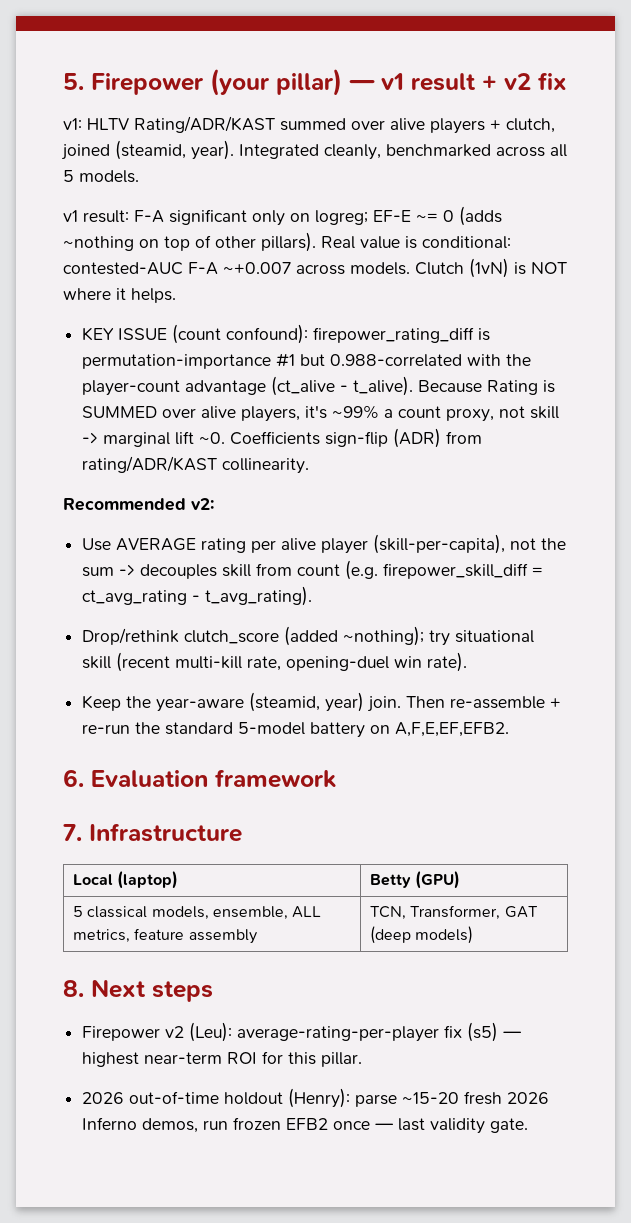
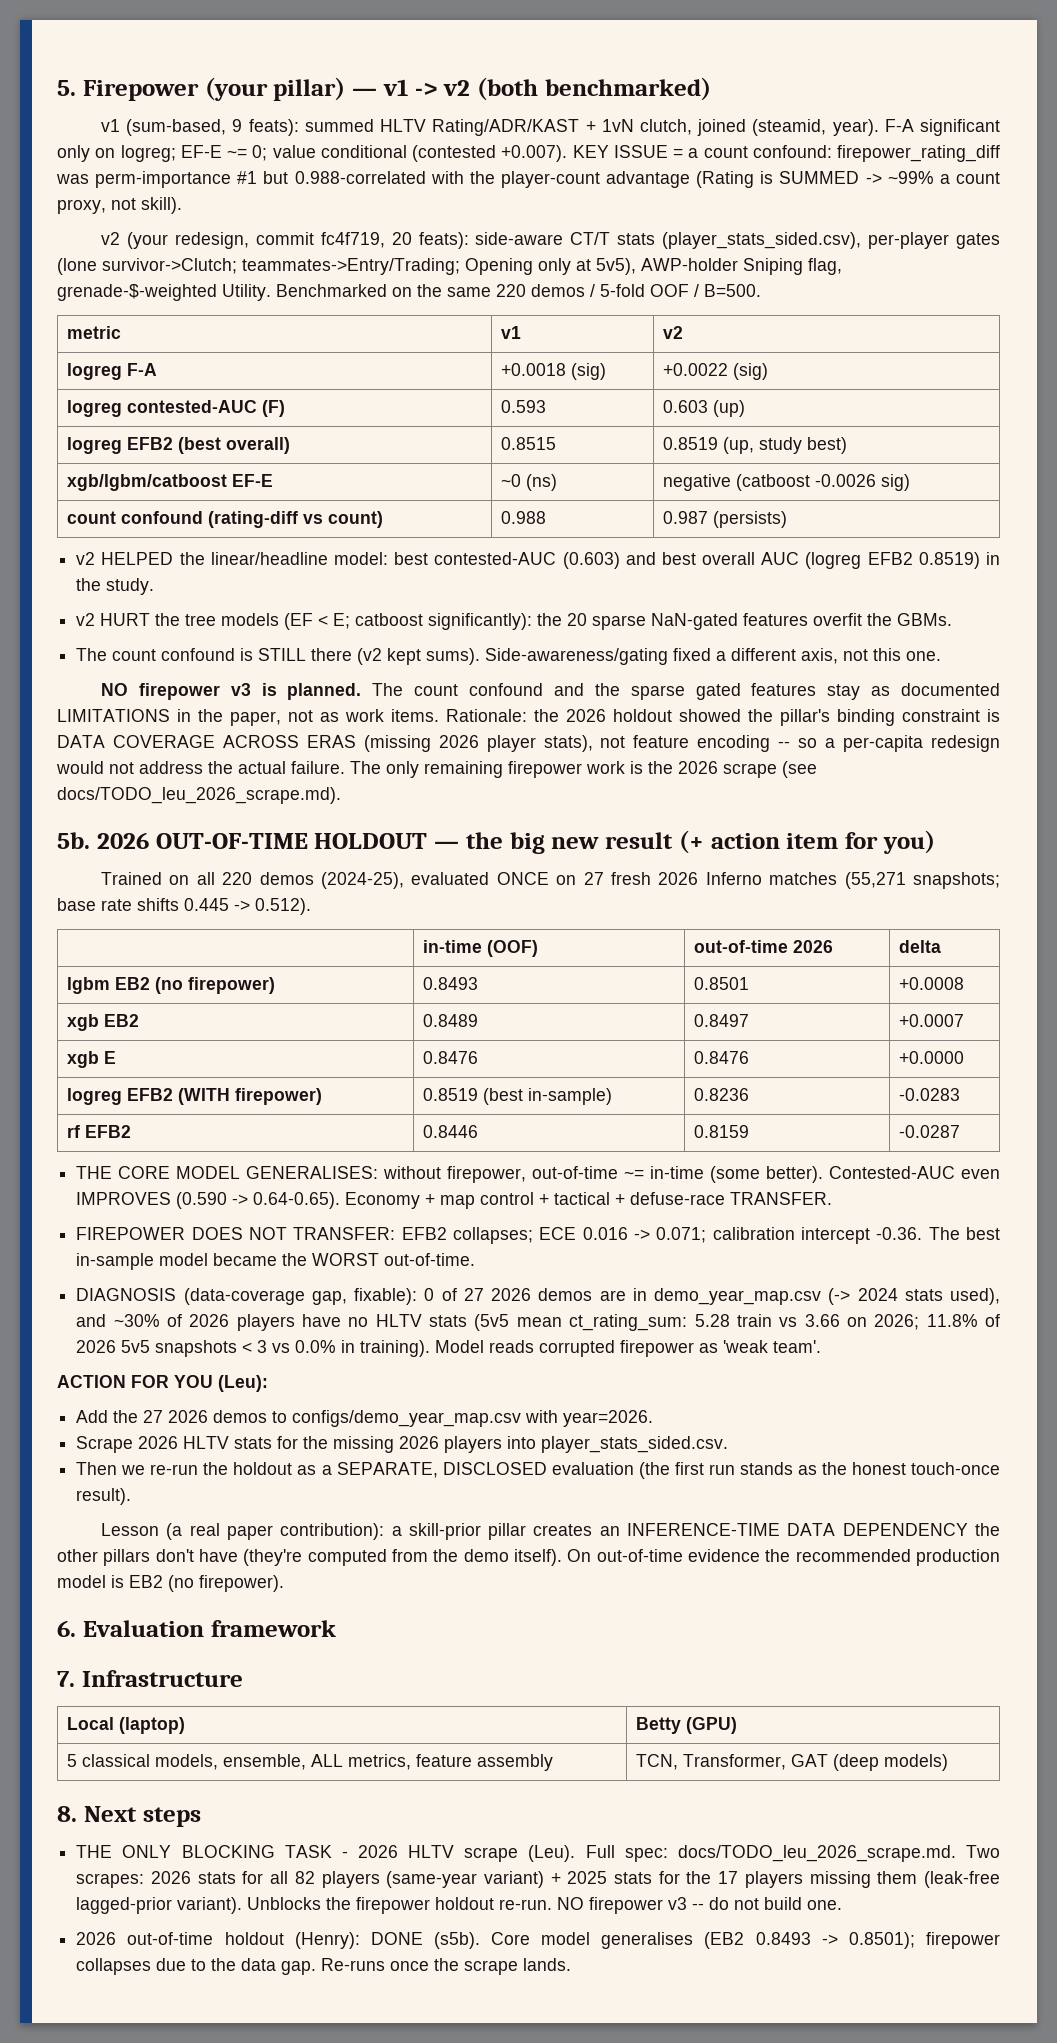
- 5. Firepower (your pillar) — v1 result + v2 fix
- v1: HLTV Rating/ADR/KAST summed over alive players + clutch, joined (steamid, year). Integrated cleanly, benchmarked across all 5 models.
- v1 result: F-A significant only on logreg; EF-E ~= 0 (adds ~nothing on top of other pillars). Real value is conditional: contested-AUC F-A ~+0.007 across models. Clutch (1vN) is NOT where it helps.
- KEY ISSUE (count confound): firepower_rating_diff is permutation-importance #1 but 0.988-correlated with the player-count advantage (ct_alive - t_alive). Because Rating is SUMMED over alive players, it's ~99% a count proxy, not skill -> marginal lift ~0. Coefficients sign-flip (ADR) from rating/ADR/KAST collinearity.
- Recommended v2:
- Use AVERAGE rating per alive player (skill-per-capita), not the sum -> decouples skill from count (e.g. firepower_skill_diff = ct_avg_rating - t_avg_rating).
- Drop/rethink clutch_score (added ~nothing); try situational skill (recent multi-kill rate, opening-duel win rate).
- Keep the year-aware (steamid, year) join. Then re-assemble + re-run the standard 5-model battery on A,F,E,EF,EFB2.
+ 5. Firepower (your pillar) — v1 -> v2 (both benchmarked)
+ v1 (sum-based, 9 feats): summed HLTV Rating/ADR/KAST + 1vN clutch, joined (steamid, year). F-A significant only on logreg; EF-E ~= 0; value conditional (contested +0.007). KEY ISSUE = a count confound: firepower_rating_diff was perm-importance #1 but 0.988-correlated with the player-count advantage (Rating is SUMMED -> ~99% a count proxy, not skill).
+ v2 (your redesign, commit fc4f719, 20 feats): side-aware CT/T stats (player_stats_sided.csv), per-player gates (lone survivor->Clutch; teammates->Entry/Trading; Opening only at 5v5), AWP-holder Sniping flag, grenade-$-weighted Utility. Benchmarked on the same 220 demos / 5-fold OOF / B=500.
+ metric | v1 | v2
+ logreg F-A | +0.0018 (sig) | +0.0022 (sig)
+ logreg contested-AUC (F) | 0.593 | 0.603 (up)
+ logreg EFB2 (best overall) | 0.8515 | 0.8519 (up, study best)
+ xgb/lgbm/catboost EF-E | ~0 (ns) | negative (catboost -0.0026 sig)
+ count confound (rating-diff vs count) | 0.988 | 0.987 (persists)
+ v2 HELPED the linear/headline model: best contested-AUC (0.603) and best overall AUC (logreg EFB2 0.8519) in the study.
+ v2 HURT the tree models (EF < E; catboost significantly): the 20 sparse NaN-gated features overfit the GBMs.
+ The count confound is STILL there (v2 kept sums). Side-awareness/gating fixed a different axis, not this one.
+ NO firepower v3 is planned. The count confound and the sparse gated features stay as documented LIMITATIONS in the paper, not as work items. Rationale: the 2026 holdout showed the pillar's binding constraint is DATA COVERAGE ACROSS ERAS (missing 2026 player stats), not feature encoding -- so a per-capita redesign would not address the actual failure. The only remaining firepower work is the 2026 scrape (see docs/TODO_leu_2026_scrape.md).
+ 5b. 2026 OUT-OF-TIME HOLDOUT — the big new result (+ action item for you)
+ Trained on all 220 demos (2024-25), evaluated ONCE on 27 fresh 2026 Inferno matches (55,271 snapshots; base rate shifts 0.445 -> 0.512).
+ | in-time (OOF) | out-of-time 2026 | delta
+ lgbm EB2 (no firepower) | 0.8493 | 0.8501 | +0.0008
+ xgb EB2 | 0.8489 | 0.8497 | +0.0007
+ xgb E | 0.8476 | 0.8476 | +0.0000
+ logreg EFB2 (WITH firepower) | 0.8519 (best in-sample) | 0.8236 | -0.0283
+ rf EFB2 | 0.8446 | 0.8159 | -0.0287
+ THE CORE MODEL GENERALISES: without firepower, out-of-time ~= in-time (some better). Contested-AUC even IMPROVES (0.590 -> 0.64-0.65). Economy + map control + tactical + defuse-race TRANSFER.
+ FIREPOWER DOES NOT TRANSFER: EFB2 collapses; ECE 0.016 -> 0.071; calibration intercept -0.36. The best in-sample model became the WORST out-of-time.
+ DIAGNOSIS (data-coverage gap, fixable): 0 of 27 2026 demos are in demo_year_map.csv (-> 2024 stats used), and ~30% of 2026 players have no HLTV stats (5v5 mean ct_rating_sum: 5.28 train vs 3.66 on 2026; 11.8% of 2026 5v5 snapshots < 3 vs 0.0% in training). Model reads corrupted firepower as 'weak team'.
+ ACTION FOR YOU (Leu):
+ Add the 27 2026 demos to configs/demo_year_map.csv with year=2026.
+ Scrape 2026 HLTV stats for the missing 2026 players into player_stats_sided.csv.
+ Then we re-run the holdout as a SEPARATE, DISCLOSED evaluation (the first run stands as the honest touch-once result).
+ Lesson (a real paper contribution): a skill-prior pillar creates an INFERENCE-TIME DATA DEPENDENCY the other pillars don't have (they're computed from the demo itself). On out-of-time evidence the recommended production model is EB2 (no firepower).
- Firepower v2 (Leu): average-rating-per-player fix (s5) — highest near-term ROI for this pillar.
- 2026 out-of-time holdout (Henry): parse ~15-20 fresh 2026 Inferno demos, run frozen EFB2 once — last validity gate.
+ THE ONLY BLOCKING TASK - 2026 HLTV scrape (Leu). Full spec: docs/TODO_leu_2026_scrape.md. Two scrapes: 2026 stats for all 82 players (same-year variant) + 2025 stats for the 17 players missing them (leak-free lagged-prior variant). Unblocks the firepower holdout re-run. NO firepower v3 -- do not build one.
+ 2026 out-of-time holdout (Henry): DONE (s5b). Core model generalises (EB2 0.8493 -> 0.8501); firepower collapses due to the data gap. Re-runs once the scrape lands.

